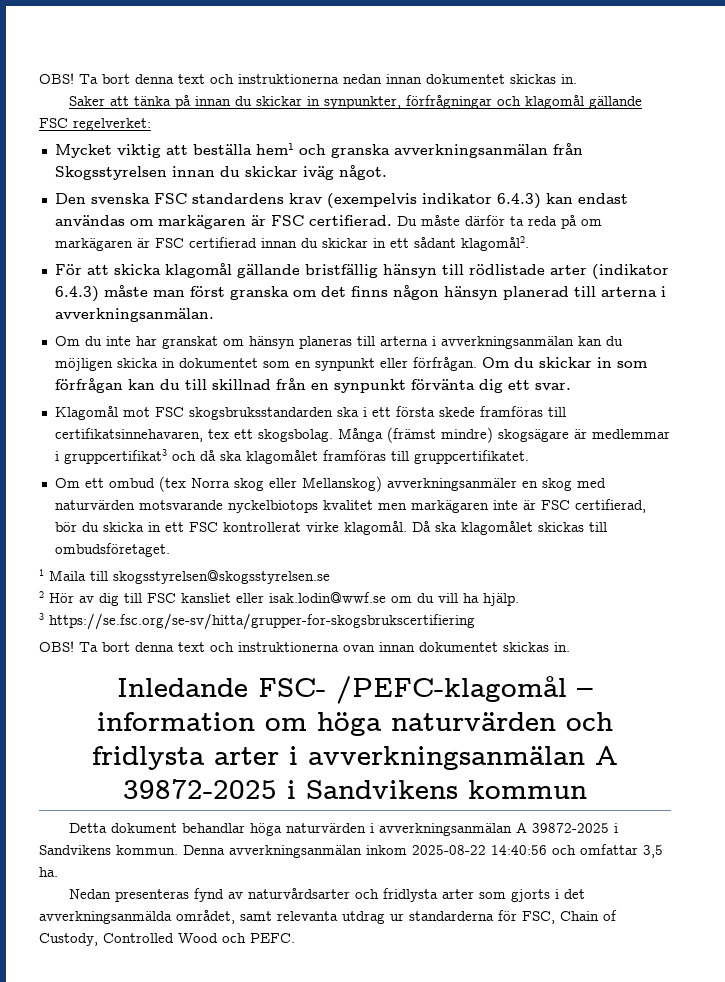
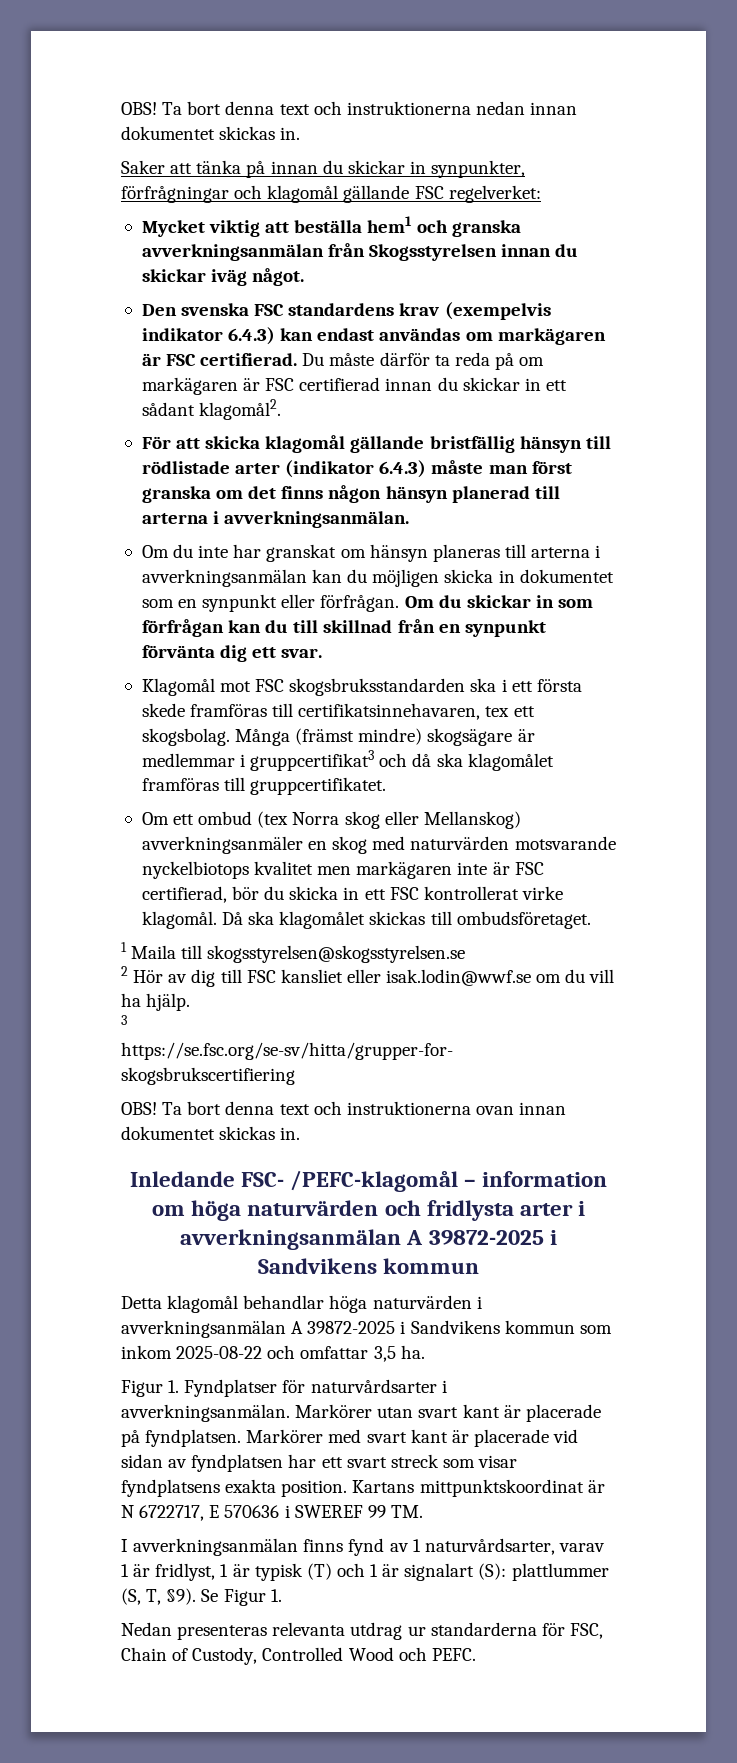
- Detta dokument behandlar höga naturvärden i avverkningsanmälan A 39872-2025 i Sandvikens kommun. Denna avverkningsanmälan inkom 2025-08-22 14:40:56 och omfattar 3,5 ha.
+ Detta klagomål behandlar höga naturvärden i avverkningsanmälan A 39872-2025 i Sandvikens kommun som inkom 2025-08-22 och omfattar 3,5 ha.
- Nedan presenteras fynd av naturvårdsarter och fridlysta arter som gjorts i det avverkningsanmälda området, samt relevanta utdrag ur standarderna för FSC, Chain of Custody, Controlled Wood och PEFC.
+ Figur 1. Fyndplatser för naturvårdsarter i avverkningsanmälan. Markörer utan svart kant är placerade på fyndplatsen. Markörer med svart kant är placerade vid sidan av fyndplatsen har ett svart streck som visar fyndplatsens exakta position. Kartans mittpunktskoordinat är N 6722717, E 570636 i SWEREF 99 TM.
+ I avverkningsanmälan finns fynd av 1 naturvårdsarter, varav 1 är fridlyst, 1 är typisk (T) och 1 är signalart (S): plattlummer (S, T, §9). Se Figur 1.
+ Nedan presenteras relevanta utdrag ur standarderna för FSC, Chain of Custody, Controlled Wood och PEFC.

